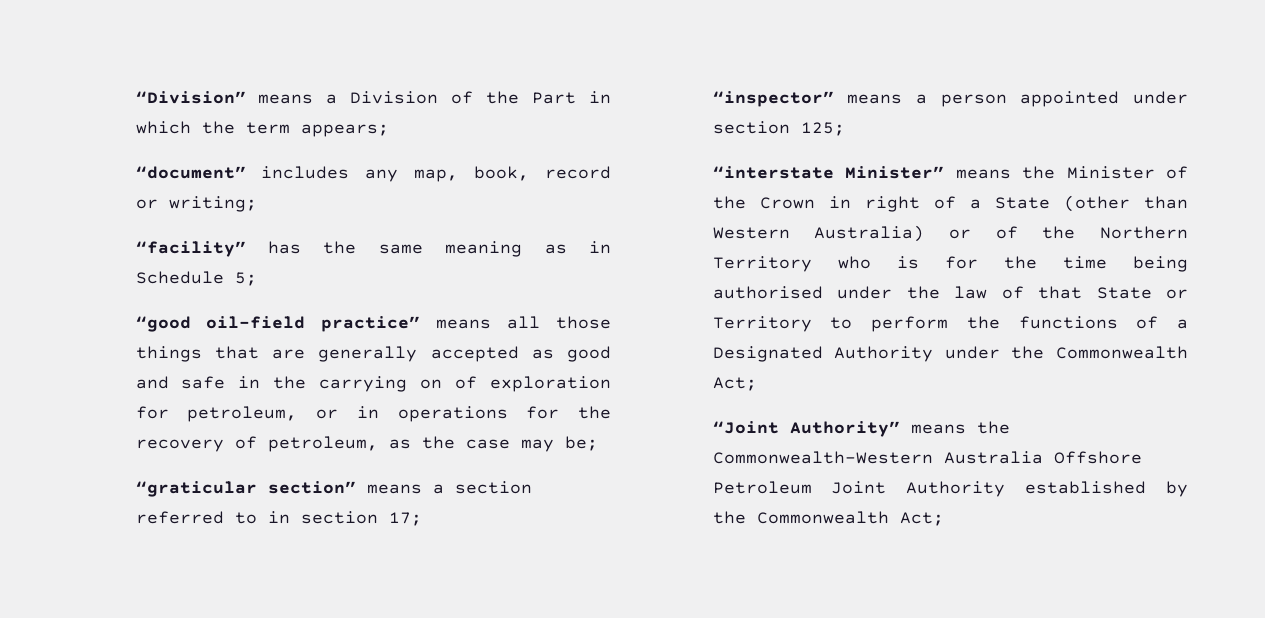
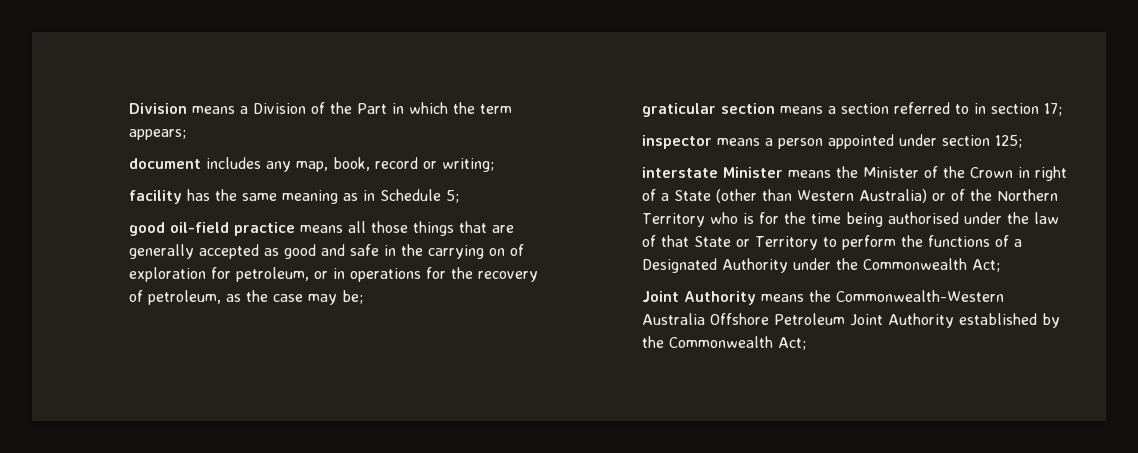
- “Division” means a Division of the Part in which the term appears;
+ Division means a Division of the Part in which the term appears;
- “document” includes any map, book, record or writing;
+ document includes any map, book, record or writing;
- “facility” has the same meaning as in Schedule 5;
+ facility has the same meaning as in Schedule 5;
- “good oil-field practice” means all those things that are generally accepted as good and safe in the carrying on of exploration for petroleum, or in operations for the recovery of petroleum, as the case may be;
+ good oil-field practice means all those things that are generally accepted as good and safe in the carrying on of exploration for petroleum, or in operations for the recovery of petroleum, as the case may be;
- “graticular section” means a section referred to in section 17;
+ graticular section means a section referred to in section 17;
- “inspector” means a person appointed under section 125;
+ inspector means a person appointed under section 125;
- “interstate Minister” means the Minister of the Crown in right of a State (other than Western Australia) or of the Northern Territory who is for the time being authorised under the law of that State or Territory to perform the functions of a Designated Authority under the Commonwealth Act;
+ interstate Minister means the Minister of the Crown in right of a State (other than Western Australia) or of the Northern Territory who is for the time being authorised under the law of that State or Territory to perform the functions of a Designated Authority under the Commonwealth Act;
- “Joint Authority” means the Commonwealth-Western Australia Offshore Petroleum Joint Authority established by the Commonwealth Act;
+ Joint Authority means the Commonwealth-Western Australia Offshore Petroleum Joint Authority established by the Commonwealth Act;

